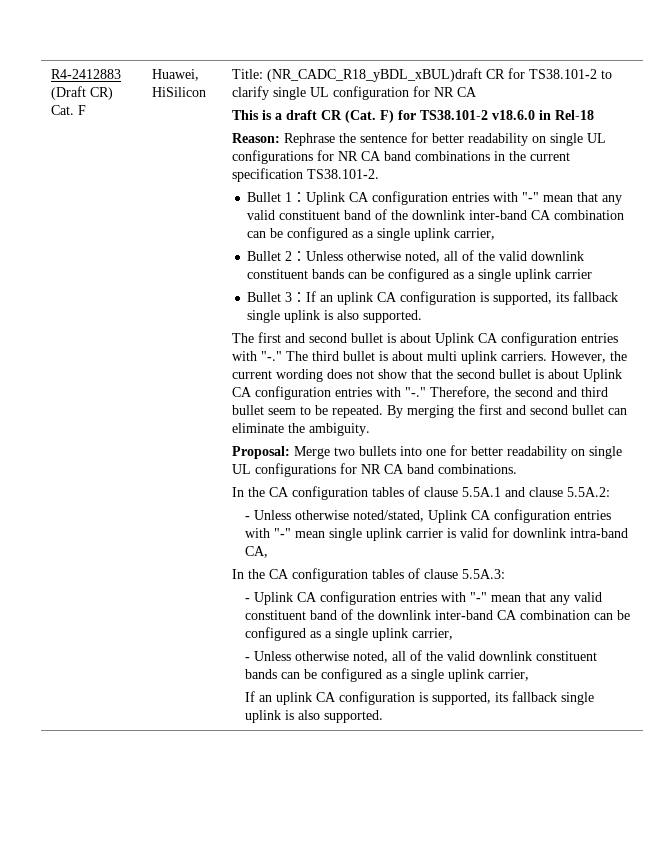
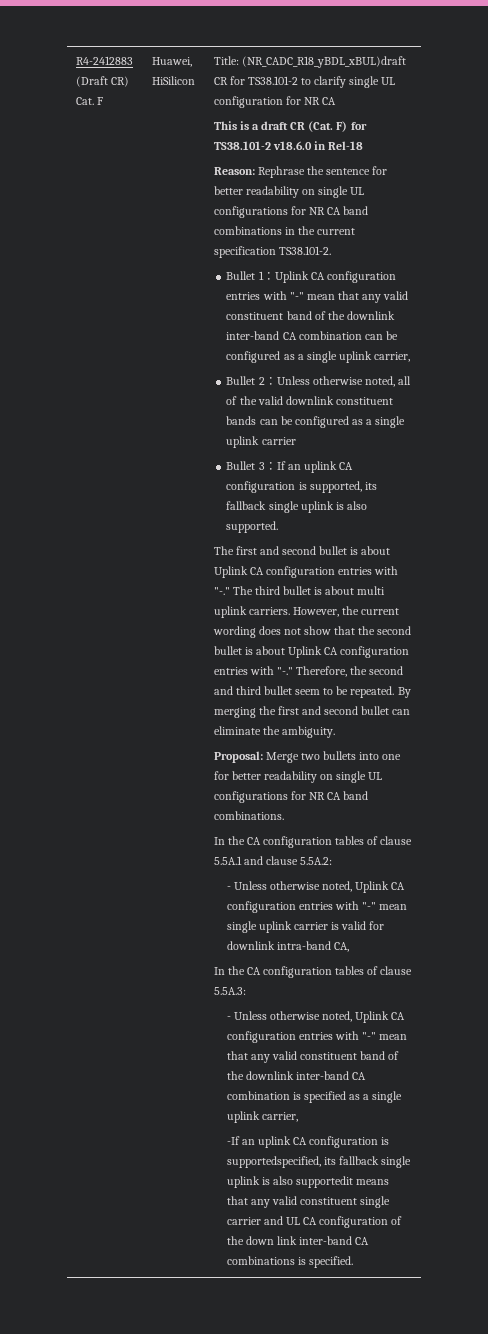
- - Unless otherwise noted/stated, Uplink CA configuration entries with "-" mean single uplink carrier is valid for downlink intra-band CA,
+ - Unless otherwise noted, Uplink CA configuration entries with "-" mean single uplink carrier is valid for downlink intra-band CA,
- - Uplink CA configuration entries with "-" mean that any valid constituent band of the downlink inter-band CA combination can be configured as a single uplink carrier,
- - Unless otherwise noted, all of the valid downlink constituent bands can be configured as a single uplink carrier,
- If an uplink CA configuration is supported, its fallback single uplink is also supported.
+ - Unless otherwise noted, Uplink CA configuration entries with "-" mean that any valid constituent band of the downlink inter-band CA combination is specified as a single uplink carrier,
+ -If an uplink CA configuration is supportedspecified, its fallback single uplink is also supportedit means that any valid constituent single carrier and UL CA configuration of the down link inter-band CA combinations is specified.

